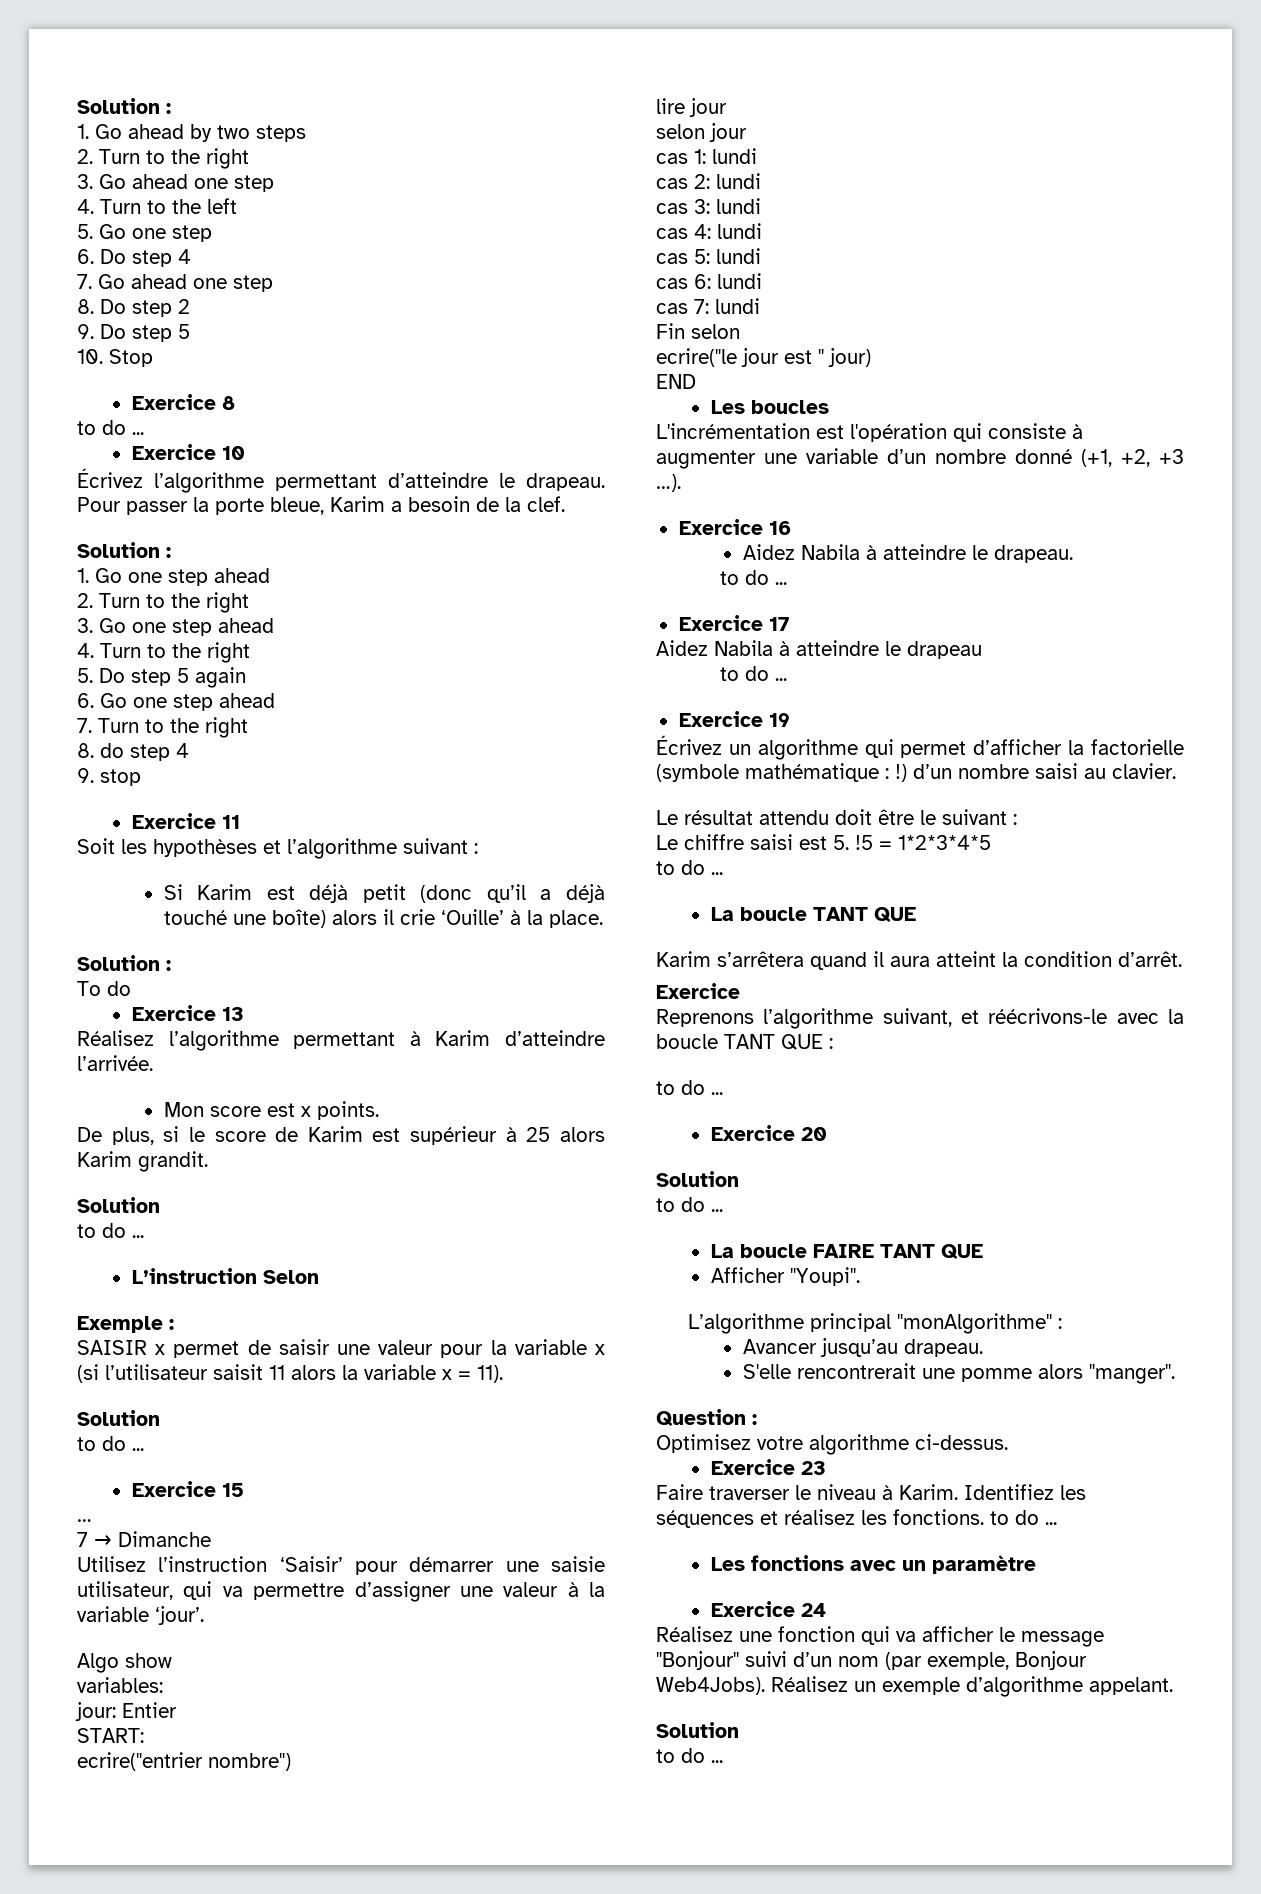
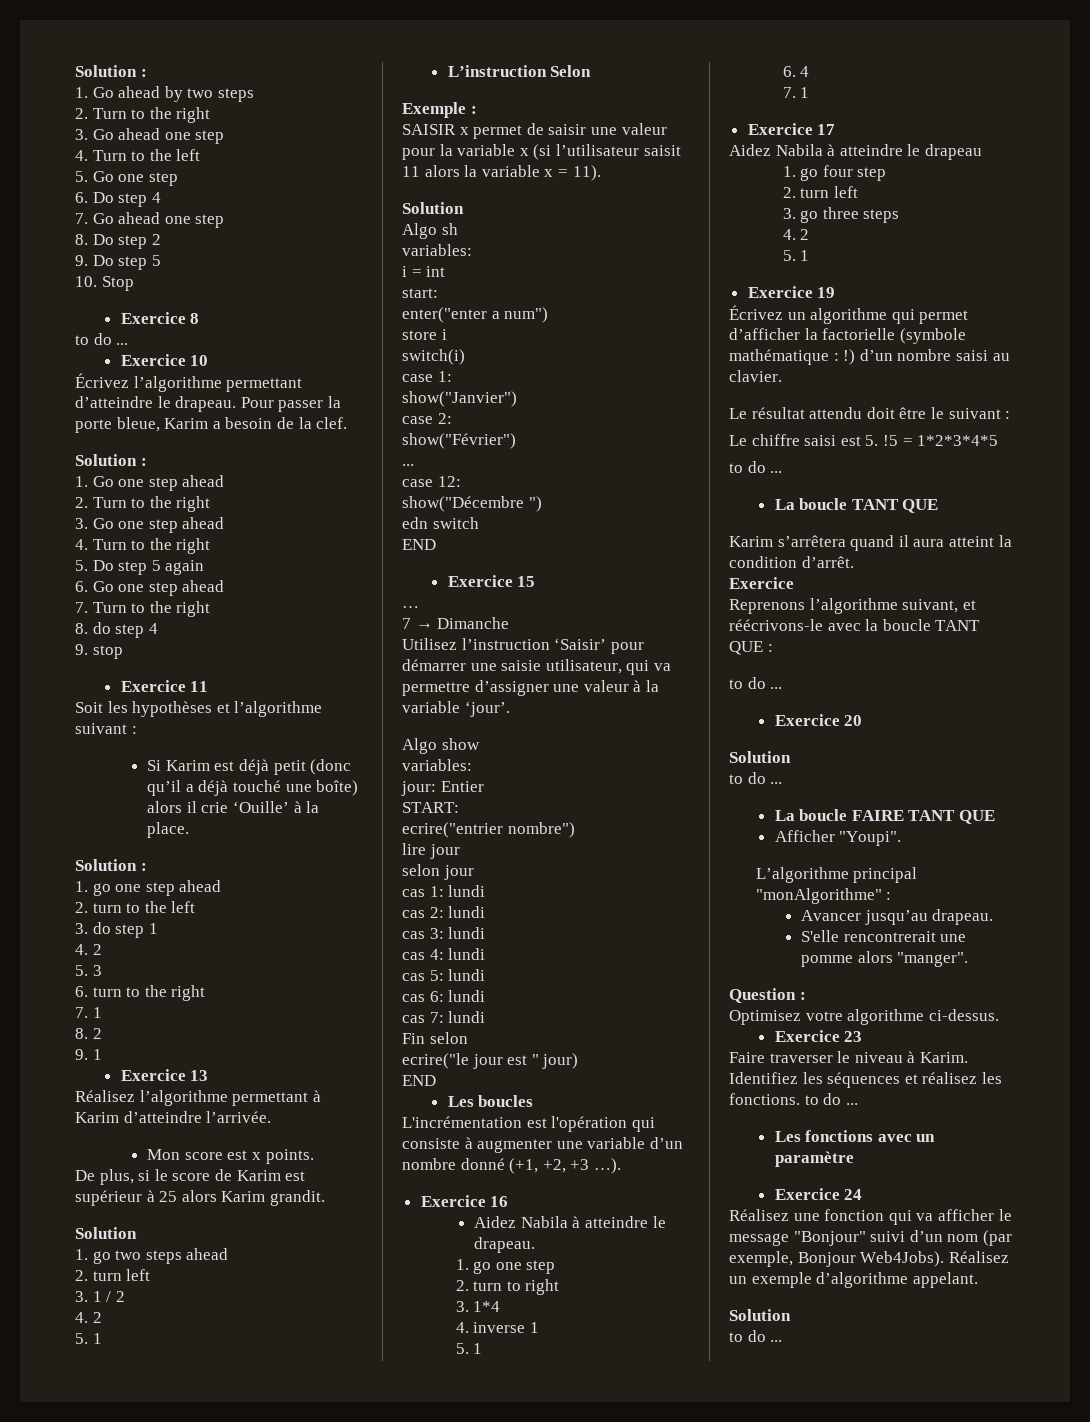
- To do
+ 1. go one step ahead
+ 2. turn to the left
+ 3. do step 1
+ 4. 2
+ 5. 3
+ 6. turn to the right
+ 7. 1
+ 8. 2
+ 9. 1
  De plus, si le score de Karim est supérieur à 25 alors Karim grandit.
  Solution
- to do ...
+ 1. go two steps ahead
+ 2. turn left
+ 3. 1 / 2
+ 4. 2
+ 5. 1
  SAISIR x permet de saisir une valeur pour la variable x (si l’utilisateur saisit 11 alors la variable x = 11).
  Solution
- to do ...
+ Algo sh
+ variables:
+ i = int
+ start:
+ enter("enter a num")
+ store i
+ switch(i)
+ case 1:
+ show("Janvier")
+ case 2:
+ show("Février")
+ ...
+ case 12:
+ show("Décembre ")
+ edn switch
+ END
  Aidez Nabila à atteindre le drapeau.
- to do ...
+ 1. go one step
+ 2. turn to right
+ 3. 1*4
+ 4. inverse 1
+ 5. 1
+ 6. 4
+ 7. 1
  Aidez Nabila à atteindre le drapeau
- to do ...
+ 1. go four step
+ 2. turn left
+ 3. go three steps
+ 4. 2
+ 5. 1

